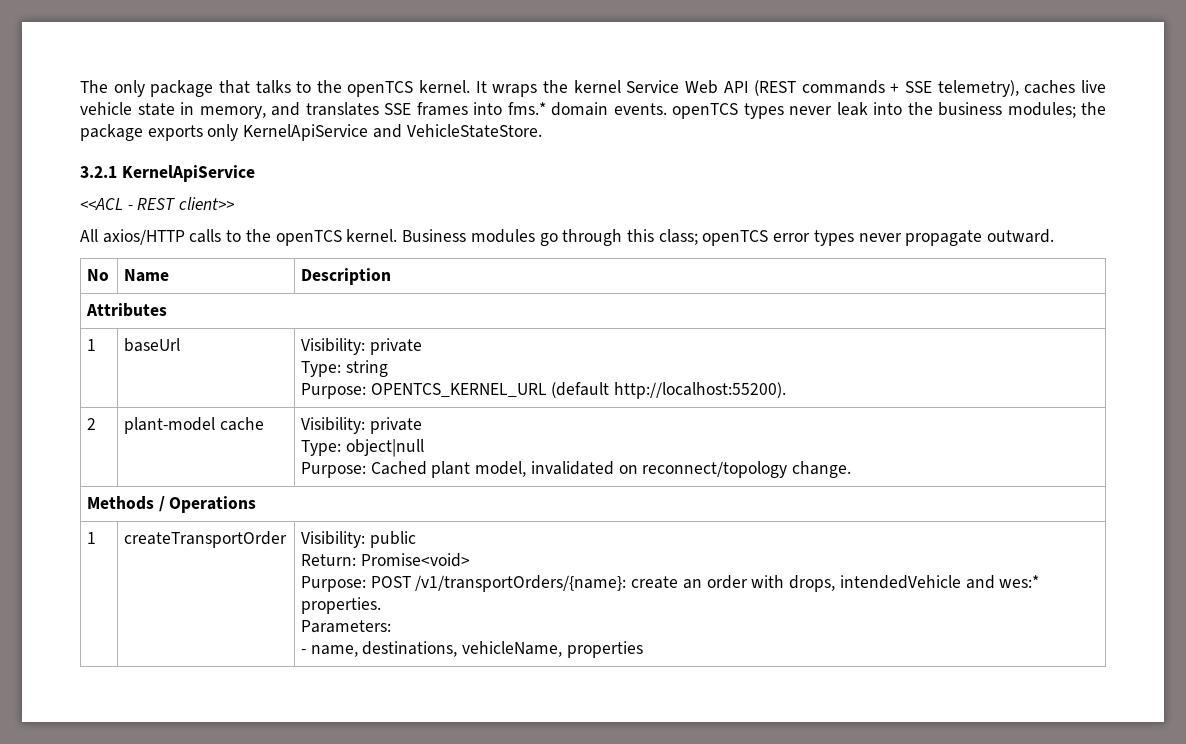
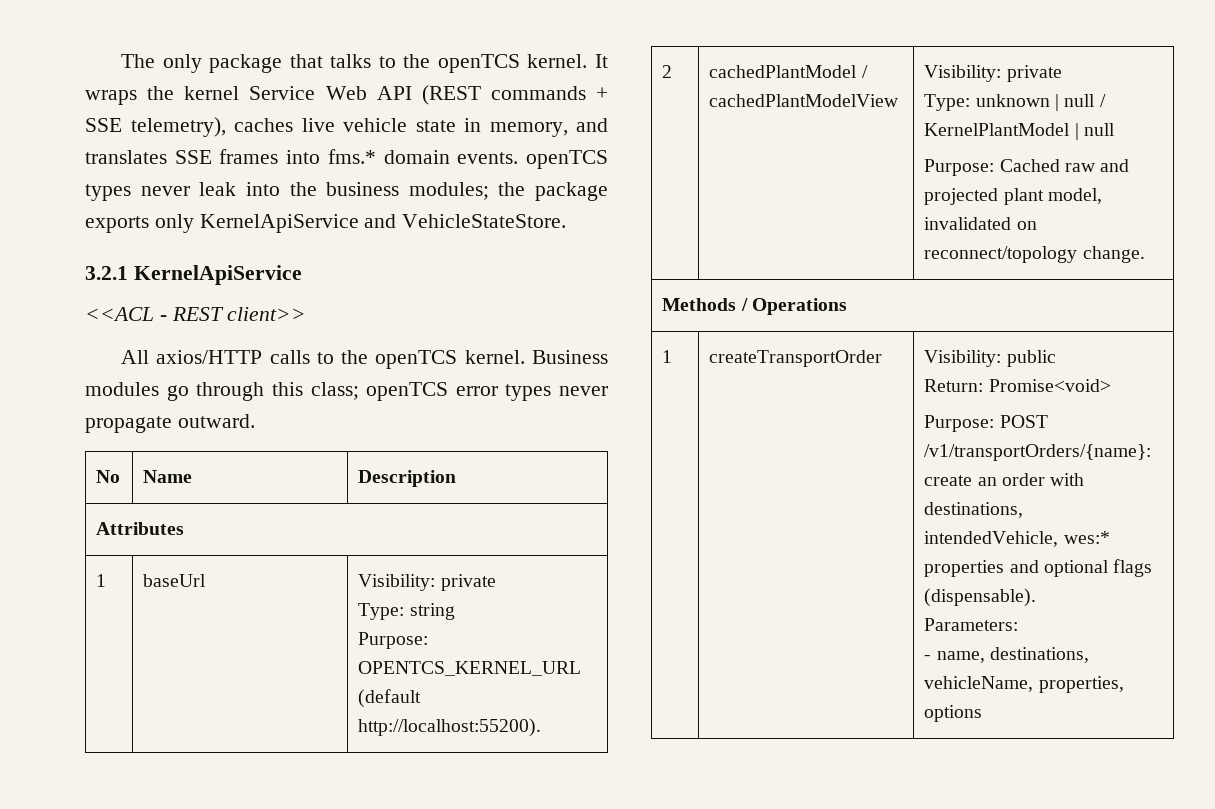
- 2 | plant-model cache | Visibility: private
- Type: object|null
- Purpose: Cached plant model, invalidated on reconnect/topology change.
+ 2 | cachedPlantModel / cachedPlantModelView | Visibility: private
+ Type: unknown | null / KernelPlantModel | null
+ Purpose: Cached raw and projected plant model, invalidated on reconnect/topology change.
  1 | createTransportOrder | Visibility: public
  Return: Promise<void>
- Purpose: POST /v1/transportOrders/{name}: create an order with drops, intendedVehicle and wes:* properties.
+ Purpose: POST /v1/transportOrders/{name}: create an order with destinations, intendedVehicle, wes:* properties and optional flags (dispensable).
  Parameters:
- - name, destinations, vehicleName, properties
+ - name, destinations, vehicleName, properties, options

